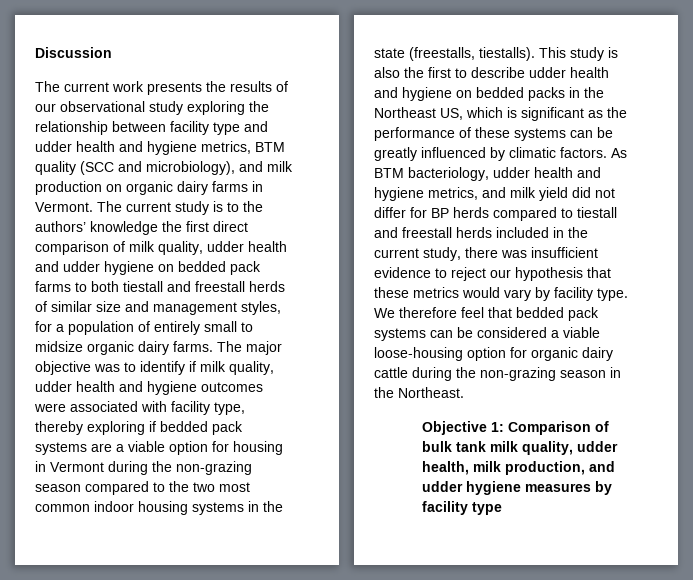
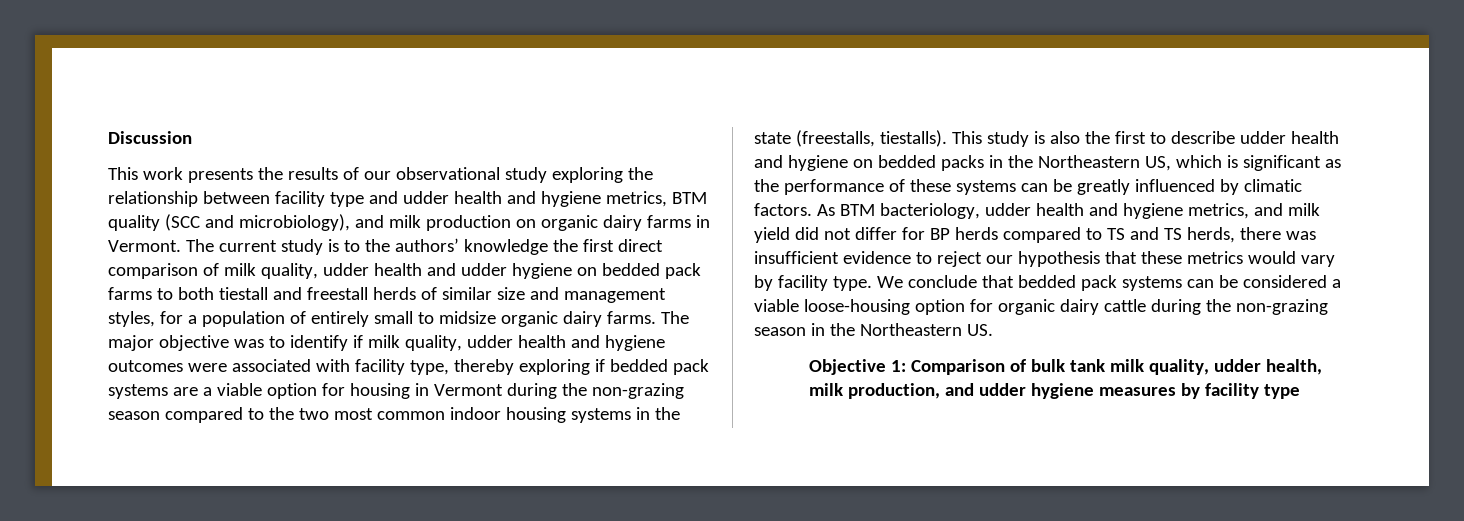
- The current work presents the results of our observational study exploring the relationship between facility type and udder health and hygiene metrics, BTM quality (SCC and microbiology), and milk production on organic dairy farms in Vermont.
+ This work presents the results of our observational study exploring the relationship between facility type and udder health and hygiene metrics, BTM quality (SCC and microbiology), and milk production on organic dairy farms in Vermont.
- This study is also the first to describe udder health and hygiene on bedded packs in the Northeast US, which is significant as the performance of these systems can be greatly influenced by climatic factors.
+ This study is also the first to describe udder health and hygiene on bedded packs in the Northeastern US, which is significant as the performance of these systems can be greatly influenced by climatic factors.
- As BTM bacteriology, udder health and hygiene metrics, and milk yield did not differ for BP herds compared to tiestall and freestall herds included in the current study, there was insufficient evidence to reject our hypothesis that these metrics would vary by facility type.
+ As BTM bacteriology, udder health and hygiene metrics, and milk yield did not differ for BP herds compared to TS and TS herds, there was insufficient evidence to reject our hypothesis that these metrics would vary by facility type.
- We therefore feel that bedded pack systems can be considered a viable loose-housing option for organic dairy cattle during the non-grazing season in the Northeast.
+ We conclude that bedded pack systems can be considered a viable loose-housing option for organic dairy cattle during the non-grazing season in the Northeastern US.

